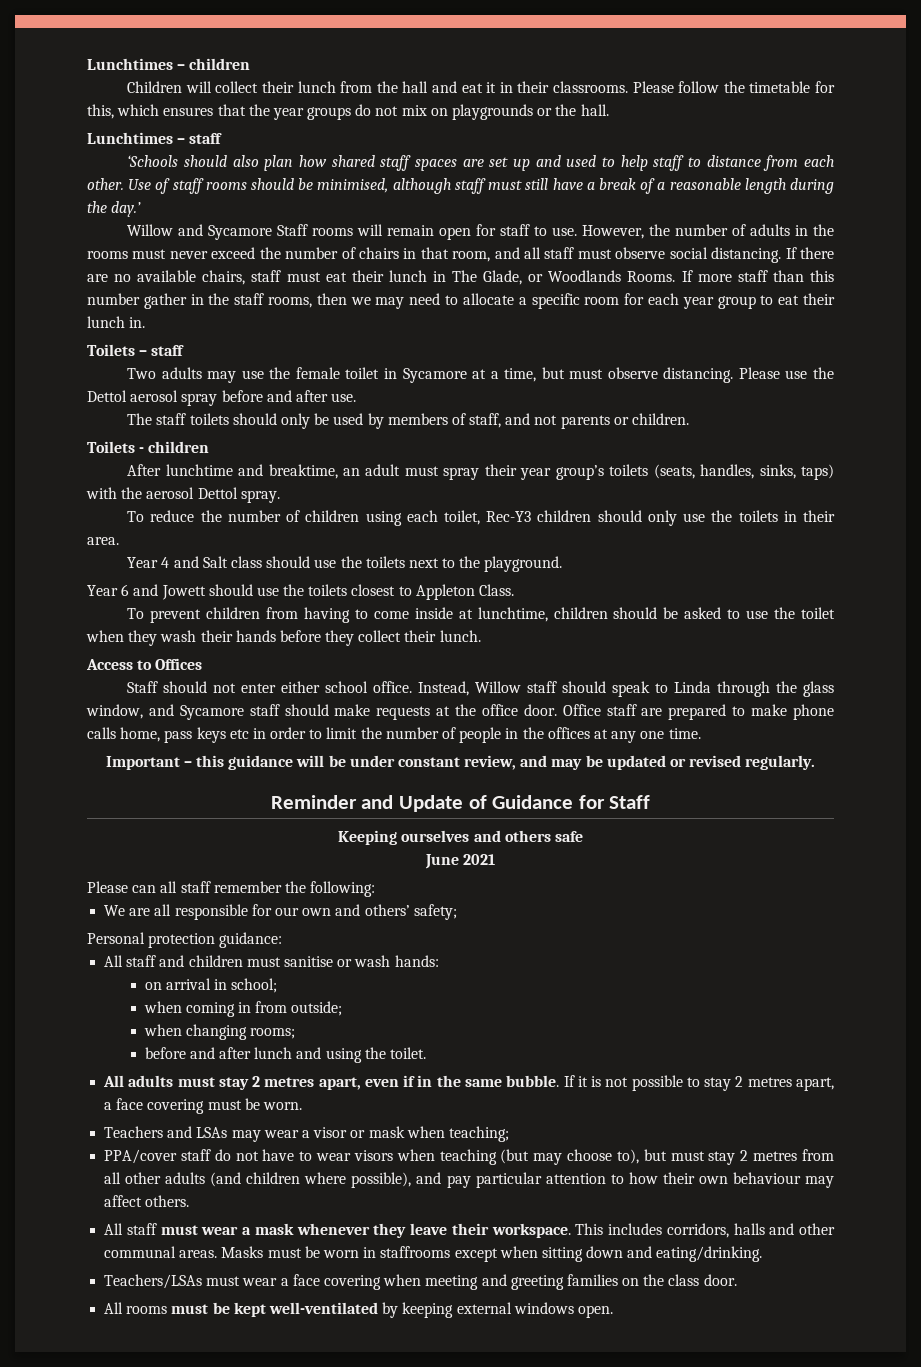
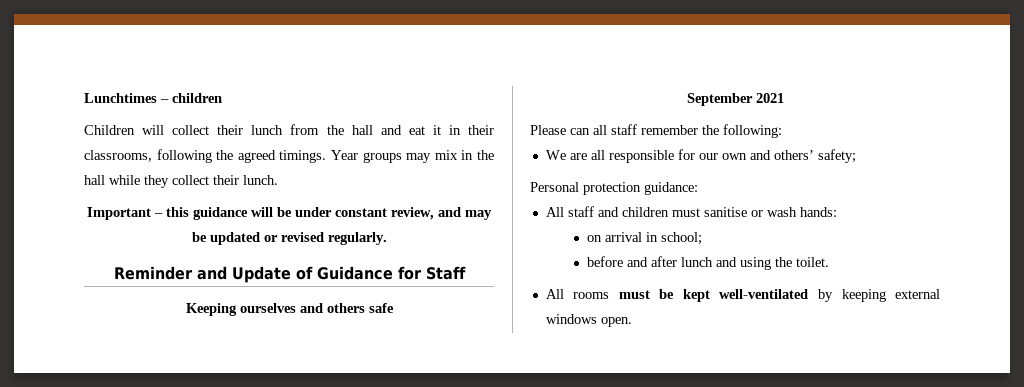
- Children will collect their lunch from the hall and eat it in their classrooms. Please follow the timetable for this, which ensures that the year groups do not mix on playgrounds or the hall.
- Lunchtimes – staff
- ‘Schools should also plan how shared staff spaces are set up and used to help staff to distance from each other. Use of staff rooms should be minimised, although staff must still have a break of a reasonable length during the day.’
- Willow and Sycamore Staff rooms will remain open for staff to use. However, the number of adults in the rooms must never exceed the number of chairs in that room, and all staff must observe social distancing. If there are no available chairs, staff must eat their lunch in The Glade, or Woodlands Rooms. If more staff than this number gather in the staff rooms, then we may need to allocate a specific room for each year group to eat their lunch in.
- Toilets – staff
- Two adults may use the female toilet in Sycamore at a time, but must observe distancing. Please use the Dettol aerosol spray before and after use.
- The staff toilets should only be used by members of staff, and not parents or children.
- Toilets - children
- After lunchtime and breaktime, an adult must spray their year group’s toilets (seats, handles, sinks, taps) with the aerosol Dettol spray.
- To reduce the number of children using each toilet, Rec-Y3 children should only use the toilets in their area.
- Year 4 and Salt class should use the toilets next to the playground.
- Year 6 and Jowett should use the toilets closest to Appleton Class.
- To prevent children from having to come inside at lunchtime, children should be asked to use the toilet when they wash their hands before they collect their lunch.
- Access to Offices
- Staff should not enter either school office. Instead, Willow staff should speak to Linda through the glass window, and Sycamore staff should make requests at the office door. Office staff are prepared to make phone calls home, pass keys etc in order to limit the number of people in the offices at any one time.
+ Children will collect their lunch from the hall and eat it in their classrooms, following the agreed timings. Year groups may mix in the hall while they collect their lunch.
- June 2021
+ September 2021
- when coming in from outside;
- when changing rooms;
- All adults must stay 2 metres apart, even if in the same bubble. If it is not possible to stay 2 metres apart, a face covering must be worn.
- Teachers and LSAs may wear a visor or mask when teaching;
- PPA/cover staff do not have to wear visors when teaching (but may choose to), but must stay 2 metres from all other adults (and children where possible), and pay particular attention to how their own behaviour may affect others.
- All staff must wear a mask whenever they leave their workspace. This includes corridors, halls and other communal areas. Masks must be worn in staffrooms except when sitting down and eating/drinking.
- Teachers/LSAs must wear a face covering when meeting and greeting families on the class door.

